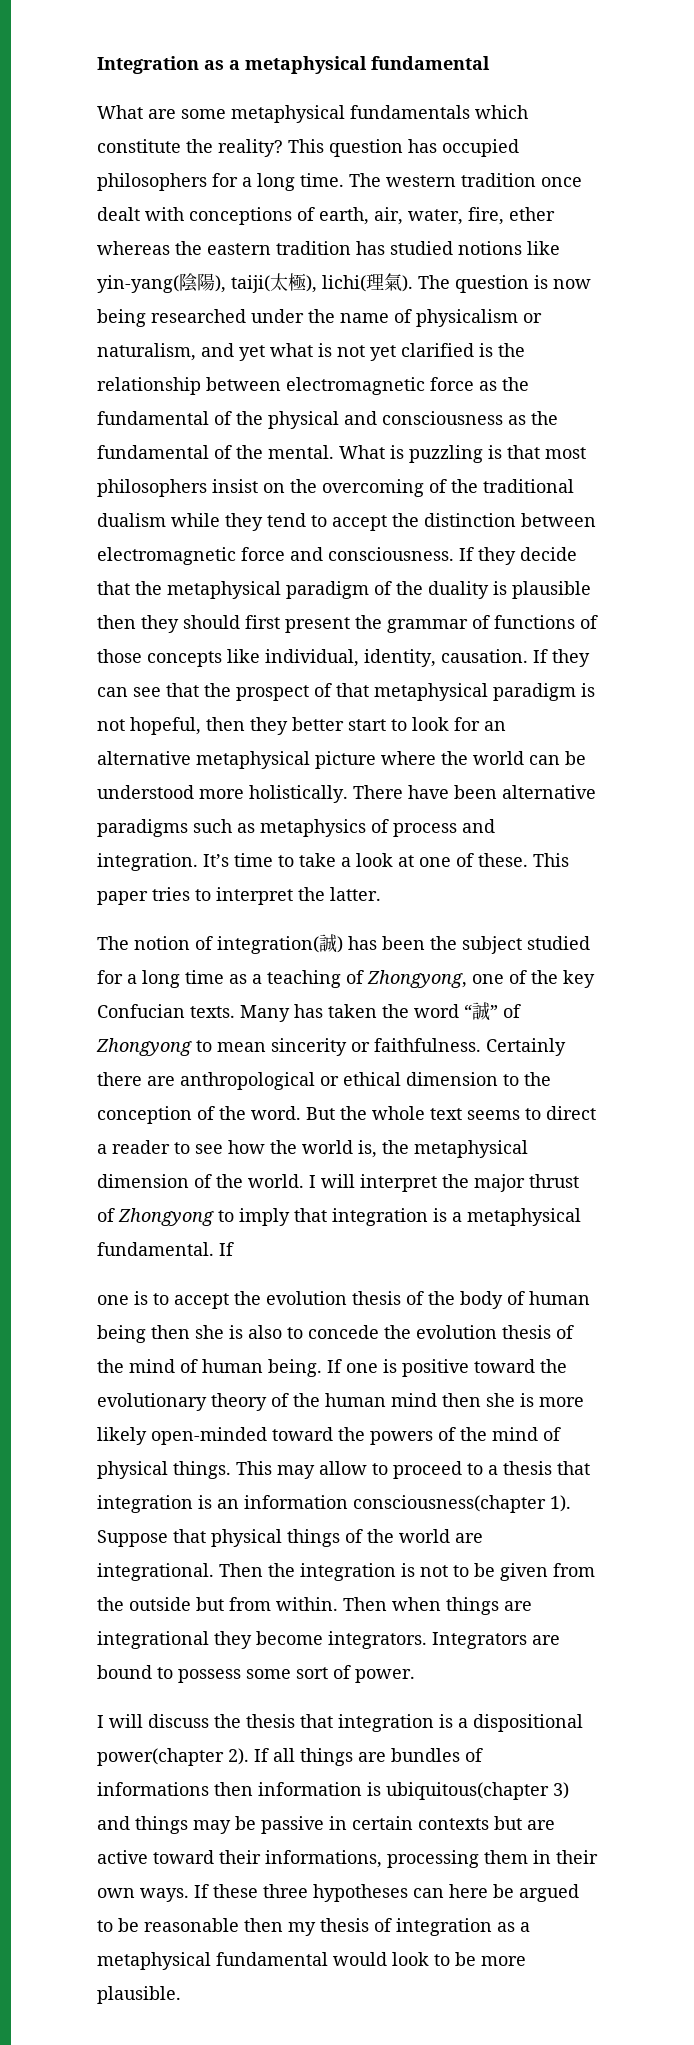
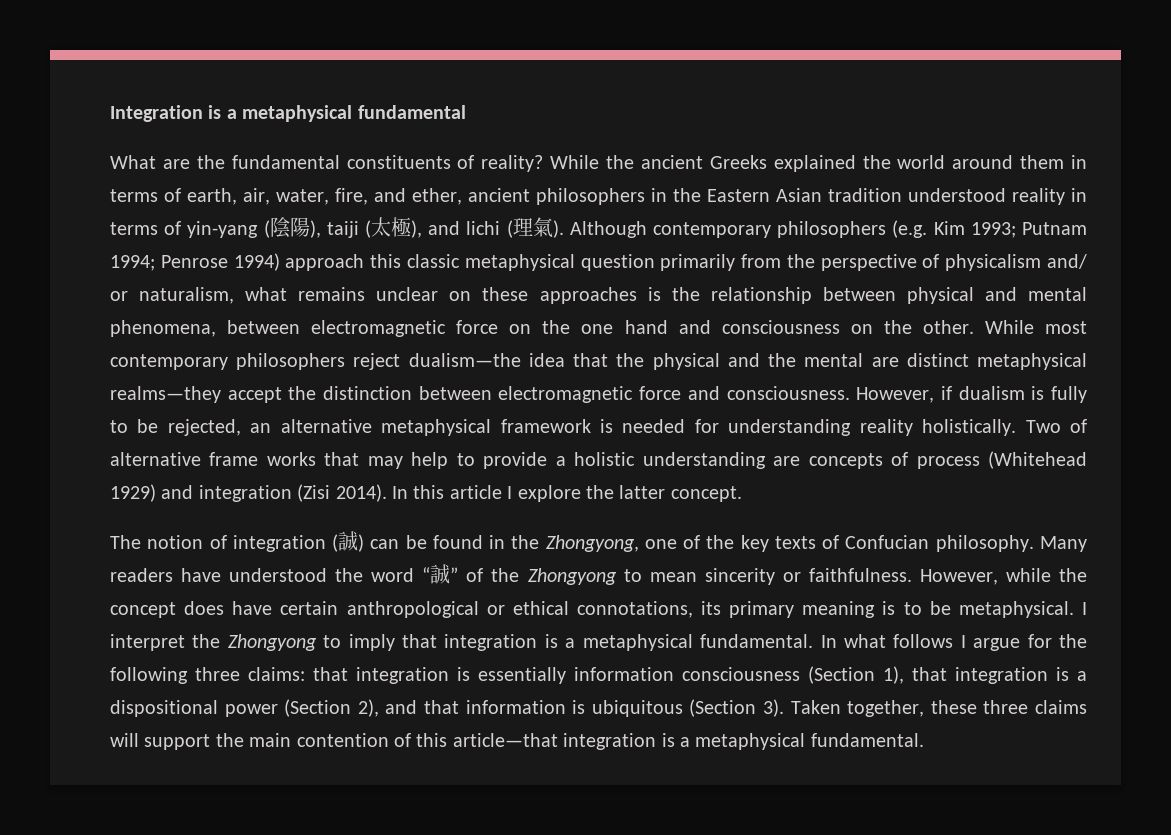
- Integration as a metaphysical fundamental
+ Integration is a metaphysical fundamental
- What are some metaphysical fundamentals which constitute the reality? This question has occupied philosophers for a long time. The western tradition once dealt with conceptions of earth, air, water, fire, ether whereas the eastern tradition has studied notions like yin-yang(陰陽), taiji(太極), lichi(理氣). The question is now being researched under the name of physicalism or naturalism, and yet what is not yet clarified is the relationship between electromagnetic force as the fundamental of the physical and consciousness as the fundamental of the mental. What is puzzling is that most philosophers insist on the overcoming of the traditional dualism while they tend to accept the distinction between electromagnetic force and consciousness.
+ What are the fundamental constituents of reality? While the ancient Greeks explained the world around them in terms of earth, air, water, fire, and ether, ancient philosophers in the Eastern Asian tradition understood reality in terms of yin-yang (陰陽), taiji (太極), and lichi (理氣). Although contemporary philosophers (e.g. Kim 1993; Putnam 1994; Penrose 1994) approach this classic metaphysical question primarily from the perspective of physicalism and/ or naturalism, what remains unclear on these approaches is the relationship between physical and mental phenomena, between electromagnetic force on the one hand and consciousness on the other. While most contemporary philosophers reject dualism—the idea that the physical and the mental are distinct metaphysical realms—they accept the distinction between electromagnetic force and consciousness.
- If they decide that the metaphysical paradigm of the duality is plausible then they should first present the grammar of functions of those concepts like individual, identity, causation. If they can see that the prospect of that metaphysical paradigm is not hopeful, then they better start to look for an alternative metaphysical picture where the world can be understood more holistically. There have been alternative paradigms such as metaphysics of process and integration. It’s time to take a look at one of these. This paper tries to interpret the latter.
- The notion of integration(誠) has been the subject studied for a long time as a teaching of Zhongyong, one of the key Confucian texts. Many has taken the word “誠” of Zhongyong to mean sincerity or faithfulness.
+ However, if dualism is fully to be rejected, an alternative metaphysical framework is needed for understanding reality holistically. Two of alternative frame works that may help to provide a holistic understanding are concepts of process (Whitehead 1929) and integration (Zisi 2014). In this article I explore the latter concept.
+ The notion of integration (誠) can be found in the Zhongyong, one of the key texts of Confucian philosophy. Many readers have understood the word “誠” of the Zhongyong to mean sincerity or faithfulness.
- Certainly there are anthropological or ethical dimension to the conception of the word. But the whole text seems to direct a reader to see how the world is, the metaphysical dimension of the world. I will interpret the major thrust of Zhongyong to imply that integration is a metaphysical fundamental. If
- one is to accept the evolution thesis of the body of human being then she is also to concede the evolution thesis of the mind of human being. If one is positive toward the evolutionary theory of the human mind then she is more likely open-minded toward the powers of the mind of physical things. This may allow to proceed to a thesis that integration is an information consciousness(chapter 1). Suppose that physical things of the world are integrational. Then the integration is not to be given from the outside but from within. Then when things are integrational they become integrators. Integrators are bound to possess some sort of power.
- I will discuss the thesis that integration is a dispositional power(chapter 2). If all things are bundles of informations then information is ubiquitous(chapter 3) and things may be passive in certain contexts but are active toward their informations, processing them in their own ways. If these three hypotheses can here be argued to be reasonable then my thesis of integration as a metaphysical fundamental would look to be more plausible.
+ However, while the concept does have certain anthropological or ethical connotations, its primary meaning is to be metaphysical. I interpret the Zhongyong to imply that integration is a metaphysical fundamental. In what follows I argue for the following three claims: that integration is essentially information consciousness (Section 1), that integration is a dispositional power (Section 2), and that information is ubiquitous (Section 3). Taken together, these three claims will support the main contention of this article—that integration is a metaphysical fundamental.

